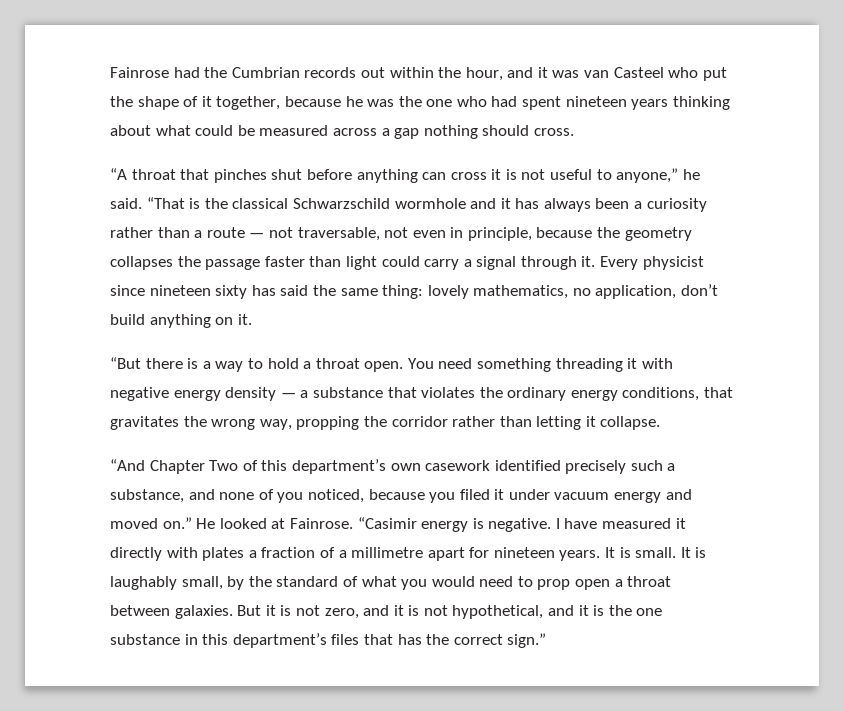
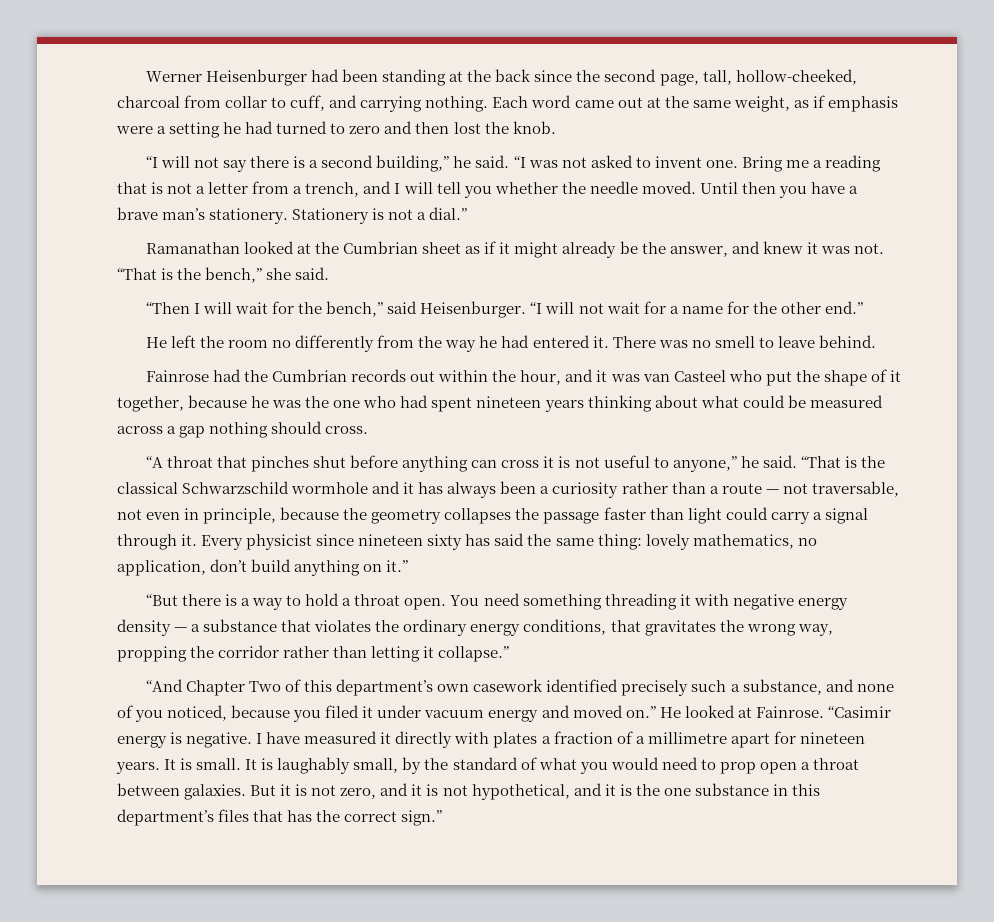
+ Werner Heisenburger had been standing at the back since the second page, tall, hollow-cheeked, charcoal from collar to cuff, and carrying nothing. Each word came out at the same weight, as if emphasis were a setting he had turned to zero and then lost the knob.
+ “I will not say there is a second building,” he said. “I was not asked to invent one. Bring me a reading that is not a letter from a trench, and I will tell you whether the needle moved. Until then you have a brave man’s stationery. Stationery is not a dial.”
+ Ramanathan looked at the Cumbrian sheet as if it might already be the answer, and knew it was not. “That is the bench,” she said.
+ “Then I will wait for the bench,” said Heisenburger. “I will not wait for a name for the other end.”
+ He left the room no differently from the way he had entered it. There was no smell to leave behind.
- Every physicist since nineteen sixty has said the same thing: lovely mathematics, no application, don’t build anything on it.
+ Every physicist since nineteen sixty has said the same thing: lovely mathematics, no application, don’t build anything on it.”
- You need something threading it with negative energy density — a substance that violates the ordinary energy conditions, that gravitates the wrong way, propping the corridor rather than letting it collapse.
+ You need something threading it with negative energy density — a substance that violates the ordinary energy conditions, that gravitates the wrong way, propping the corridor rather than letting it collapse.”

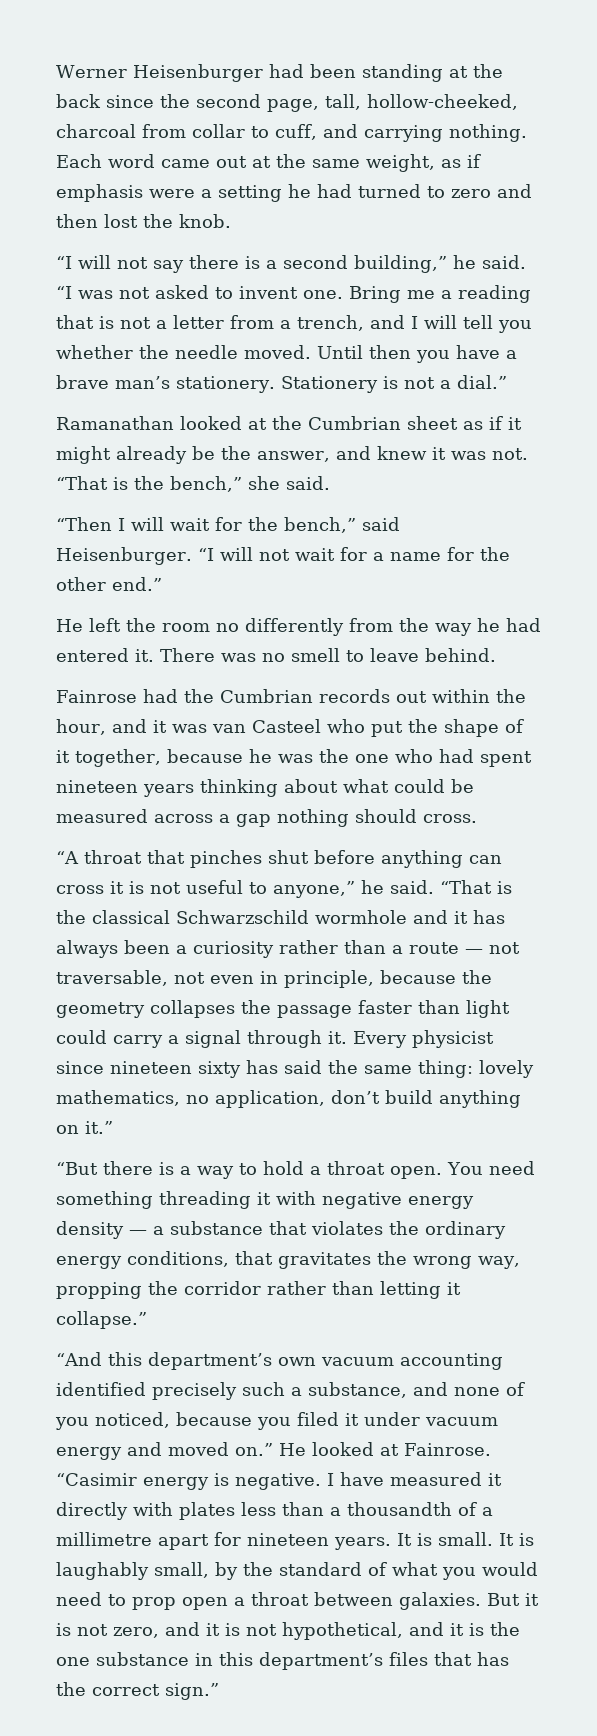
- “And Chapter Two of this department’s own casework identified precisely such a substance, and none of you noticed, because you filed it under vacuum energy and moved on.”
+ “And this department’s own vacuum accounting identified precisely such a substance, and none of you noticed, because you filed it under vacuum energy and moved on.”
- I have measured it directly with plates a fraction of a millimetre apart for nineteen years.
+ I have measured it directly with plates less than a thousandth of a millimetre apart for nineteen years.

